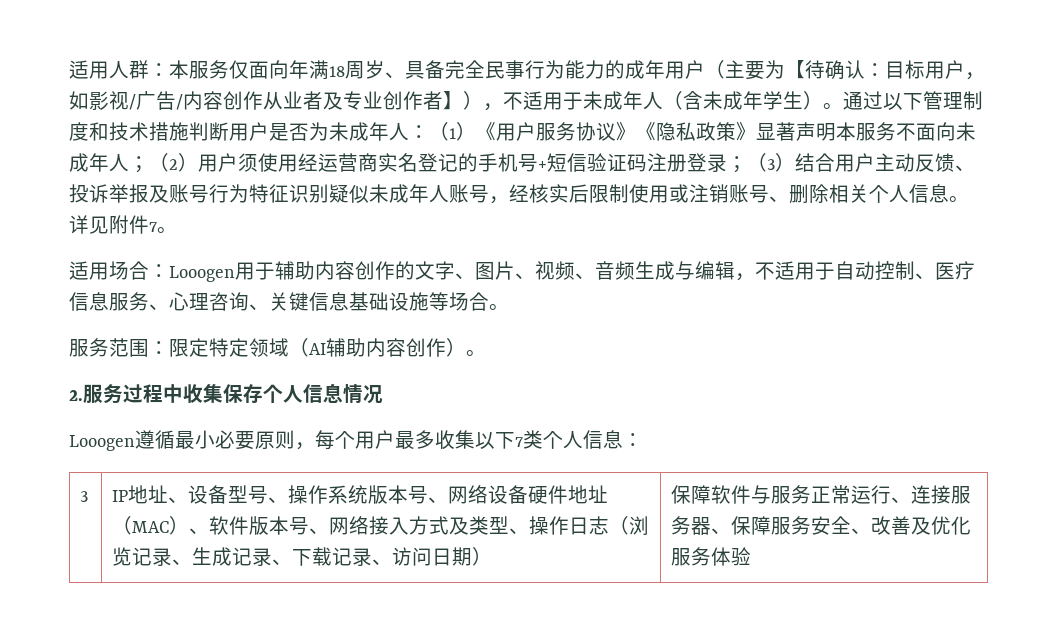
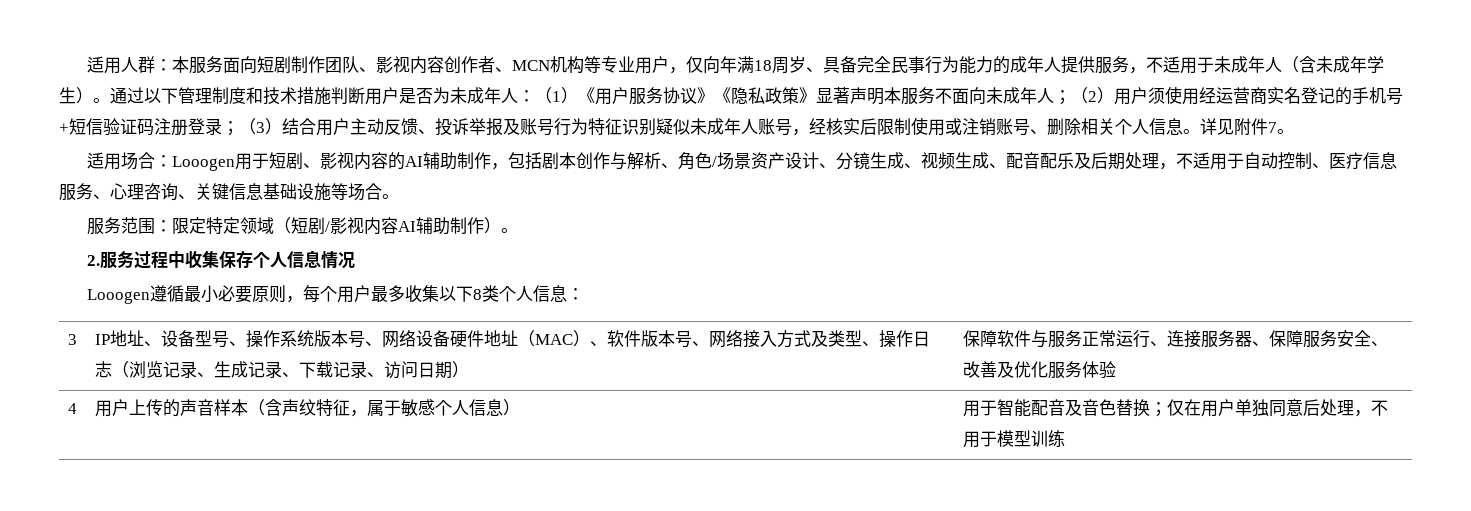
- 适用人群：本服务仅面向年满18周岁、具备完全民事行为能力的成年用户（主要为【待确认：目标用户，如影视/广告/内容创作从业者及专业创作者】），不适用于未成年人（含未成年学生）。
+ 适用人群：本服务面向短剧制作团队、影视内容创作者、MCN机构等专业用户，仅向年满18周岁、具备完全民事行为能力的成年人提供服务，不适用于未成年人（含未成年学生）。
- 适用场合：Looogen用于辅助内容创作的文字、图片、视频、音频生成与编辑，不适用于自动控制、医疗信息服务、心理咨询、关键信息基础设施等场合。
+ 适用场合：Looogen用于短剧、影视内容的AI辅助制作，包括剧本创作与解析、角色/场景资产设计、分镜生成、视频生成、配音配乐及后期处理，不适用于自动控制、医疗信息服务、心理咨询、关键信息基础设施等场合。
- 服务范围：限定特定领域（AI辅助内容创作）。
+ 服务范围：限定特定领域（短剧/影视内容AI辅助制作）。
- Looogen遵循最小必要原则，每个用户最多收集以下7类个人信息：
+ Looogen遵循最小必要原则，每个用户最多收集以下8类个人信息：
+ 4 | 用户上传的声音样本（含声纹特征，属于敏感个人信息） | 用于智能配音及音色替换；仅在用户单独同意后处理，不用于模型训练

